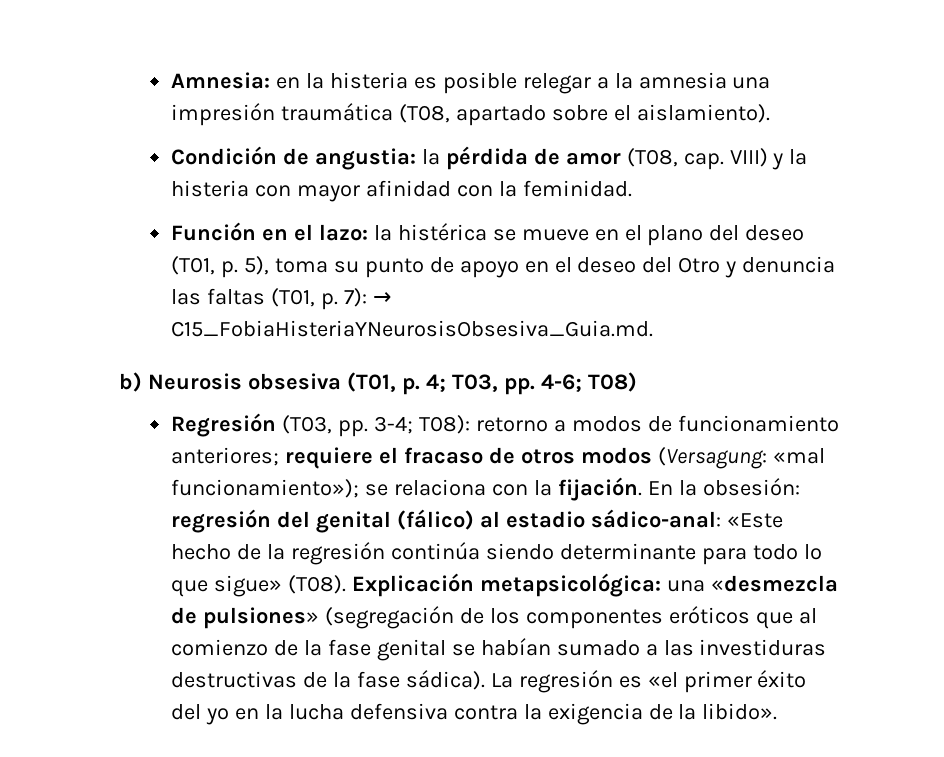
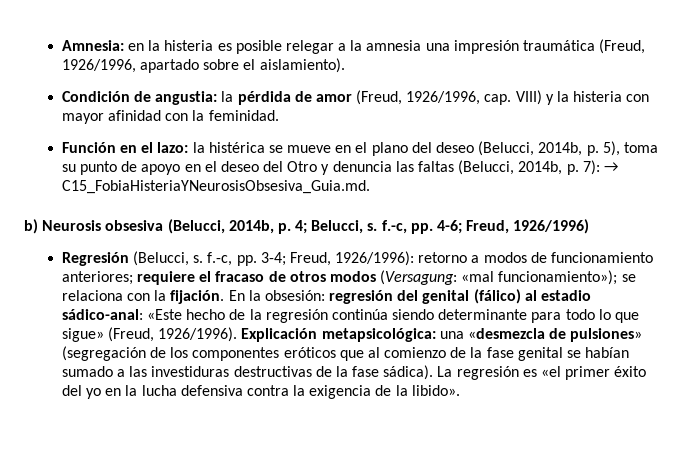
- Amnesia: en la histeria es posible relegar a la amnesia una impresión traumática (T08, apartado sobre el aislamiento).
+ Amnesia: en la histeria es posible relegar a la amnesia una impresión traumática (Freud, 1926/1996, apartado sobre el aislamiento).
- Condición de angustia: la pérdida de amor (T08, cap.
+ Condición de angustia: la pérdida de amor (Freud, 1926/1996, cap.
- Función en el lazo: la histérica se mueve en el plano del deseo (T01, p. 5), toma su punto de apoyo en el deseo del Otro y denuncia las faltas (T01, p. 7): → C15_FobiaHisteriaYNeurosisObsesiva_Guia.md.
+ Función en el lazo: la histérica se mueve en el plano del deseo (Belucci, 2014b, p. 5), toma su punto de apoyo en el deseo del Otro y denuncia las faltas (Belucci, 2014b, p. 7): → C15_FobiaHisteriaYNeurosisObsesiva_Guia.md.
- b) Neurosis obsesiva (T01, p. 4; T03, pp. 4-6; T08)
- Regresión (T03, pp. 3-4; T08): retorno a modos de funcionamiento anteriores; requiere el fracaso de otros modos (Versagung: «mal funcionamiento»); se relaciona con la fijación.
+ b) Neurosis obsesiva (Belucci, 2014b, p. 4; Belucci, s. f.-c, pp. 4-6; Freud, 1926/1996)
+ Regresión (Belucci, s. f.-c, pp. 3-4; Freud, 1926/1996): retorno a modos de funcionamiento anteriores; requiere el fracaso de otros modos (Versagung: «mal funcionamiento»); se relaciona con la fijación.
- En la obsesión: regresión del genital (fálico) al estadio sádico-anal: «Este hecho de la regresión continúa siendo determinante para todo lo que sigue» (T08).
+ En la obsesión: regresión del genital (fálico) al estadio sádico-anal: «Este hecho de la regresión continúa siendo determinante para todo lo que sigue» (Freud, 1926/1996).

